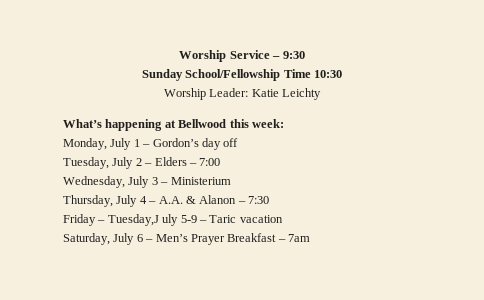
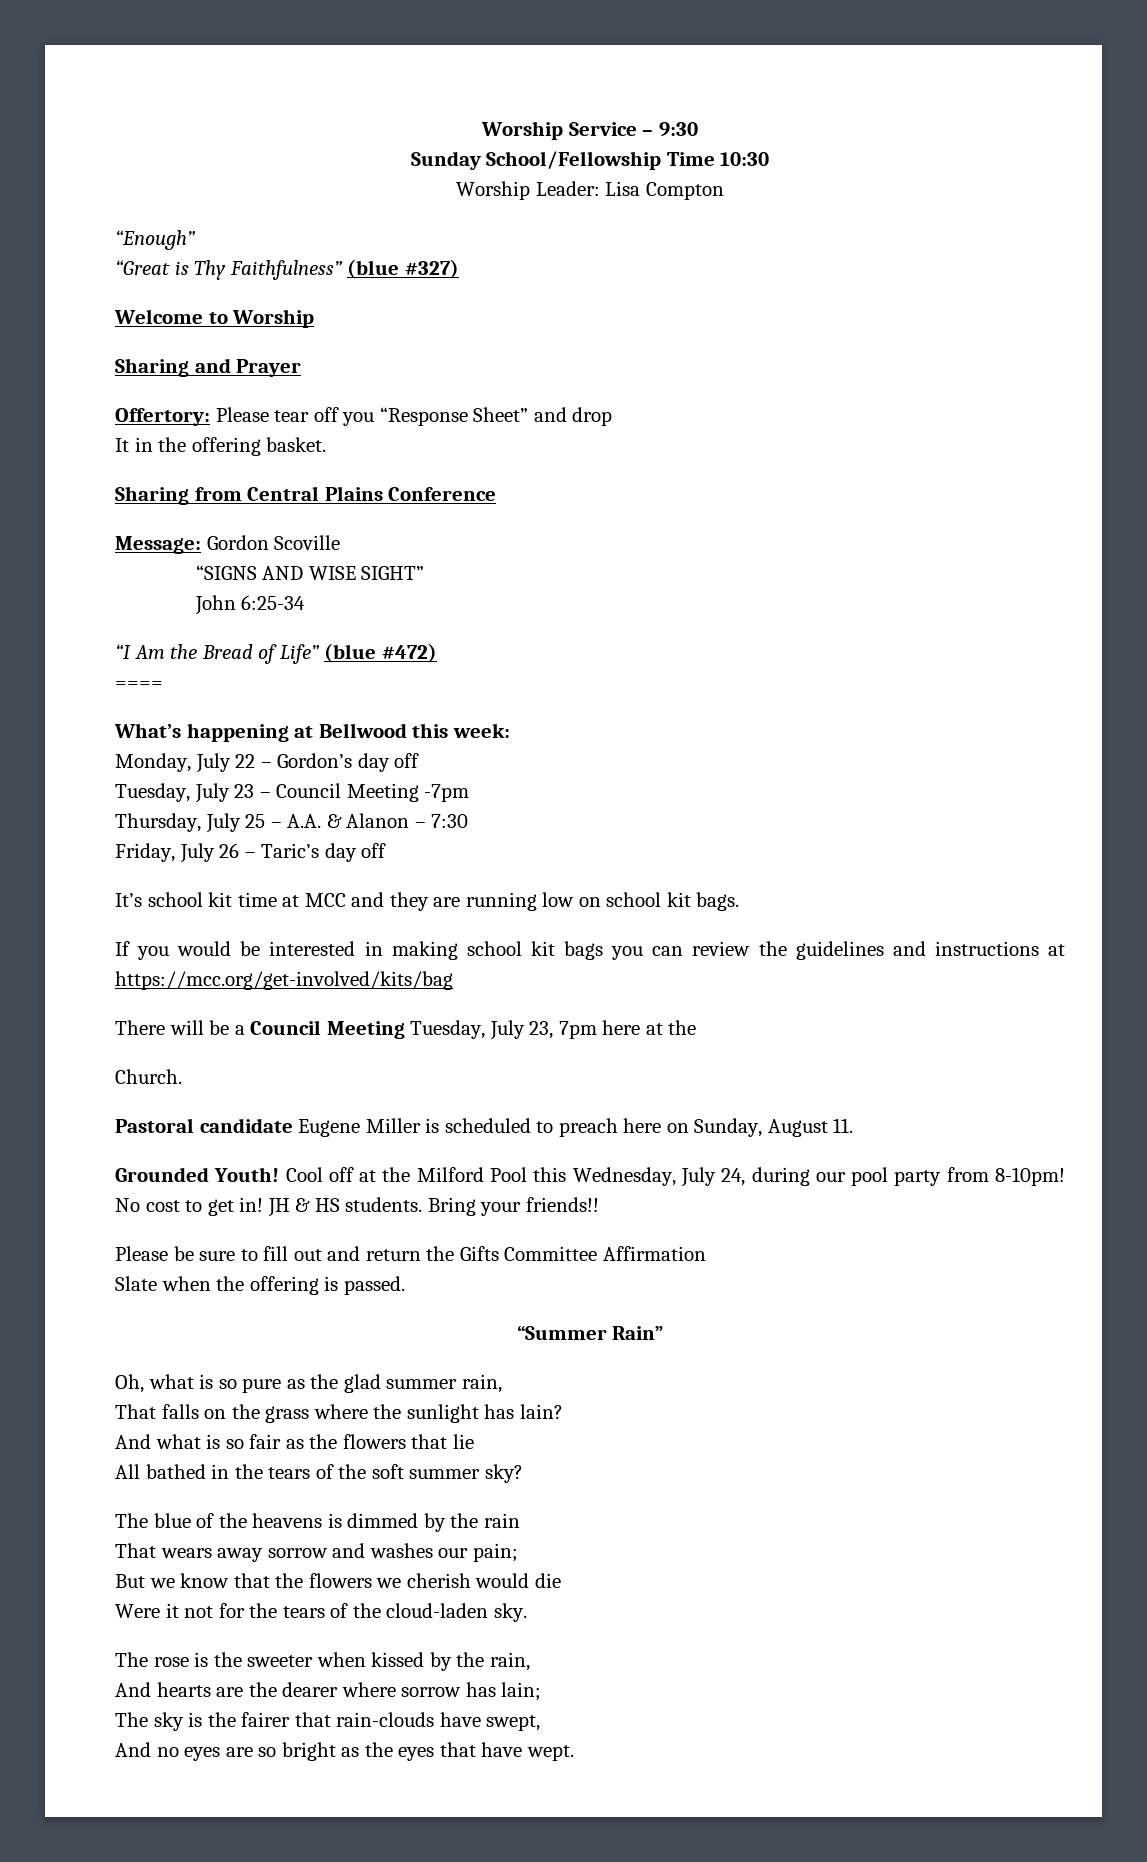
- Worship Leader: Katie Leichty
+ Worship Leader: Lisa Compton
+ “Enough”
+ “Great is Thy Faithfulness” (blue #327)
+ Welcome to Worship
+ Sharing and Prayer
+ Offertory: Please tear off you “Response Sheet” and drop
+ It in the offering basket.
+ Sharing from Central Plains Conference
+ Message: Gordon Scoville
+ “SIGNS AND WISE SIGHT”
+ John 6:25-34
+ “I Am the Bread of Life” (blue #472)
+ ====
- Monday, July 1 – Gordon’s day off
+ Monday, July 22 – Gordon’s day off
- Tuesday, July 2 – Elders – 7:00
- Wednesday, July 3 – Ministerium
+ Tuesday, July 23 – Council Meeting -7pm
- Thursday, July 4 – A.A. & Alanon – 7:30
+ Thursday, July 25 – A.A. & Alanon – 7:30
- Friday – Tuesday,J uly 5-9 – Taric vacation
- Saturday, July 6 – Men’s Prayer Breakfast – 7am
+ Friday, July 26 – Taric’s day off
+ It’s school kit time at MCC and they are running low on school kit bags.
+ If you would be interested in making school kit bags you can review the guidelines and instructions at https://mcc.org/get-involved/kits/bag
+ There will be a Council Meeting Tuesday, July 23, 7pm here at the
+ Church.
+ Pastoral candidate Eugene Miller is scheduled to preach here on Sunday, August 11.
+ Grounded Youth! Cool off at the Milford Pool this Wednesday, July 24, during our pool party from 8-10pm! No cost to get in! JH & HS students. Bring your friends!!
+ Please be sure to fill out and return the Gifts Committee Affirmation
+ Slate when the offering is passed.
+ “Summer Rain”
+ Oh, what is so pure as the glad summer rain,
+ That falls on the grass where the sunlight has lain?
+ And what is so fair as the flowers that lie
+ All bathed in the tears of the soft summer sky?
+ The blue of the heavens is dimmed by the rain
+ That wears away sorrow and washes our pain;
+ But we know that the flowers we cherish would die
+ Were it not for the tears of the cloud-laden sky.
+ The rose is the sweeter when kissed by the rain,
+ And hearts are the dearer where sorrow has lain;
+ The sky is the fairer that rain-clouds have swept,
+ And no eyes are so bright as the eyes that have wept.

